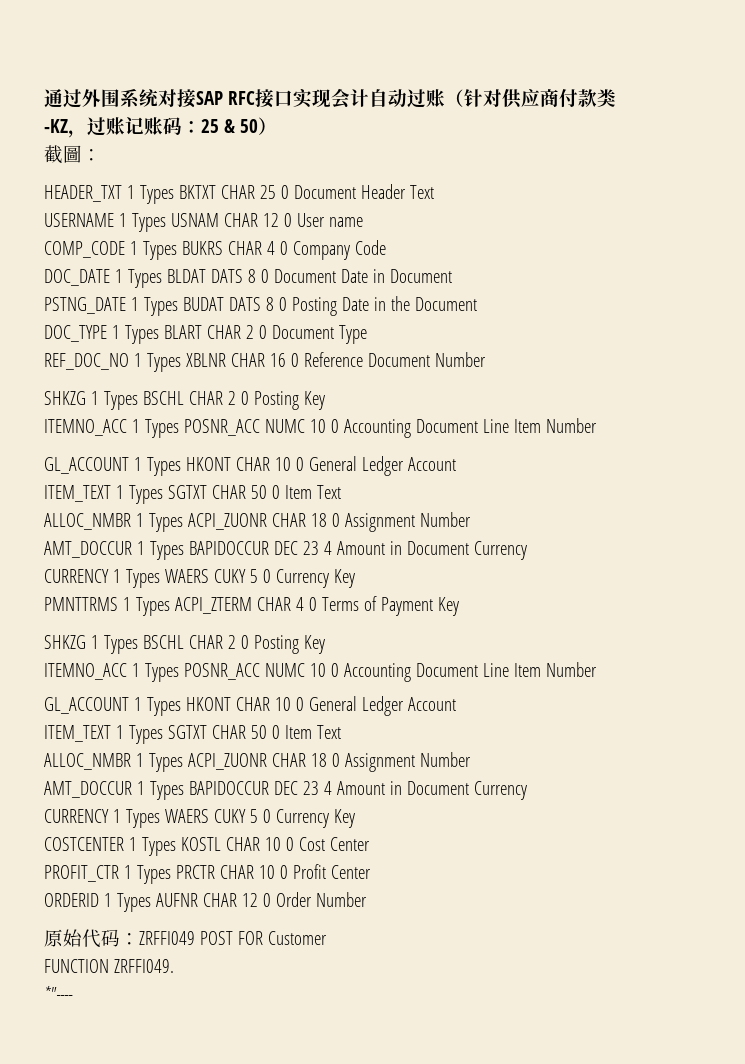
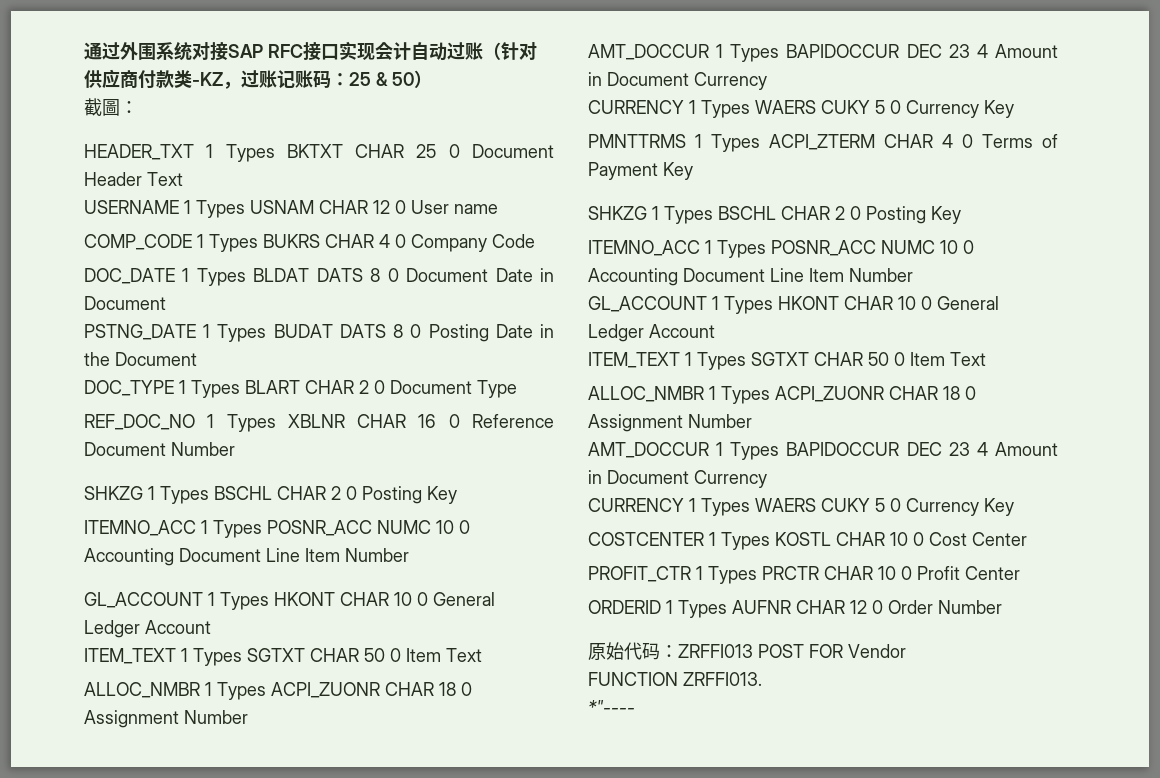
- 原始代码：ZRFFI049 POST FOR Customer
+ 原始代码：ZRFFI013 POST FOR Vendor
- FUNCTION ZRFFI049.
+ FUNCTION ZRFFI013.

